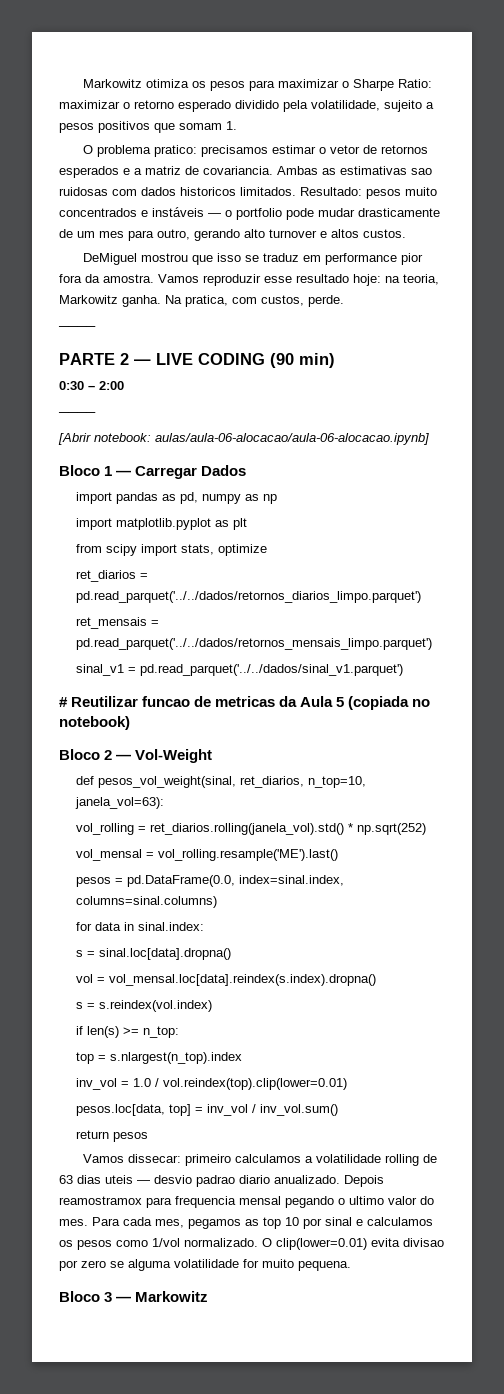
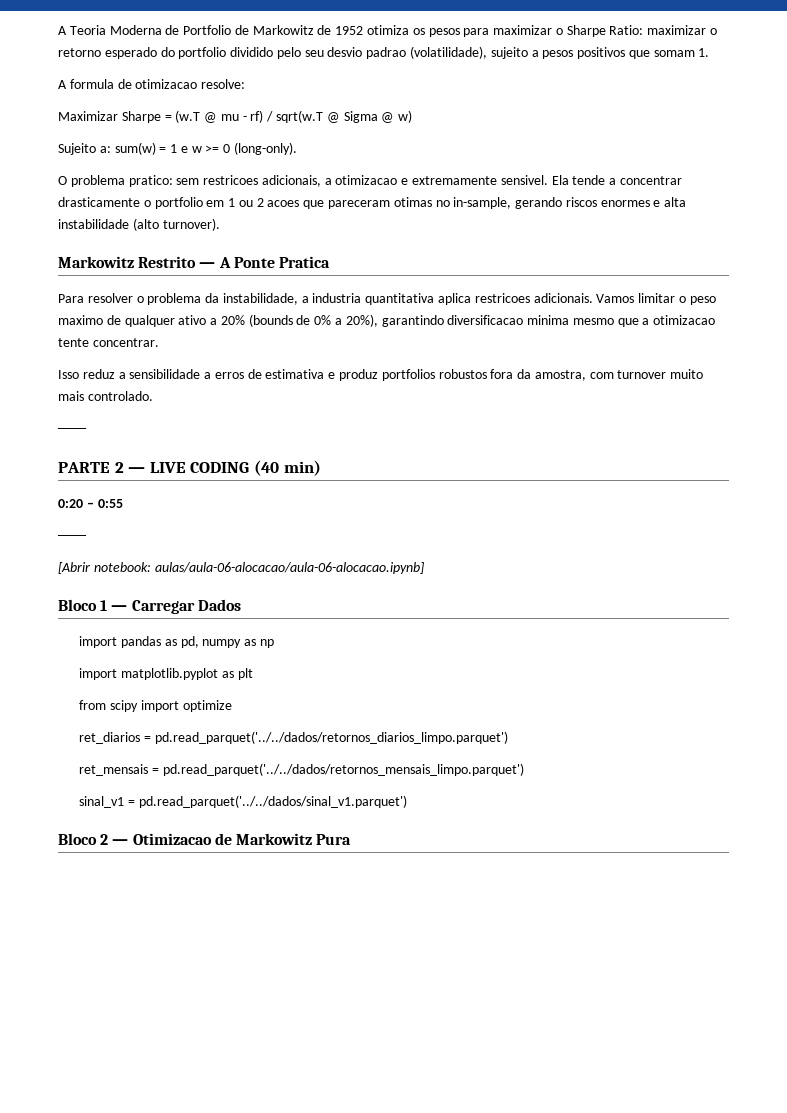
- Markowitz otimiza os pesos para maximizar o Sharpe Ratio: maximizar o retorno esperado dividido pela volatilidade, sujeito a pesos positivos que somam 1.
+ A Teoria Moderna de Portfolio de Markowitz de 1952 otimiza os pesos para maximizar o Sharpe Ratio: maximizar o retorno esperado do portfolio dividido pelo seu desvio padrao (volatilidade), sujeito a pesos positivos que somam 1.
- O problema pratico: precisamos estimar o vetor de retornos esperados e a matriz de covariancia. Ambas as estimativas sao ruidosas com dados historicos limitados. Resultado: pesos muito concentrados e instáveis — o portfolio pode mudar drasticamente de um mes para outro, gerando alto turnover e altos custos.
- DeMiguel mostrou que isso se traduz em performance pior fora da amostra. Vamos reproduzir esse resultado hoje: na teoria, Markowitz ganha. Na pratica, com custos, perde.
+ A formula de otimizacao resolve:
+ Maximizar Sharpe = (w.T @ mu - rf) / sqrt(w.T @ Sigma @ w)
+ Sujeito a: sum(w) = 1 e w >= 0 (long-only).
+ O problema pratico: sem restricoes adicionais, a otimizacao e extremamente sensivel. Ela tende a concentrar drasticamente o portfolio em 1 ou 2 acoes que pareceram otimas no in-sample, gerando riscos enormes e alta instabilidade (alto turnover).
+ Markowitz Restrito — A Ponte Pratica
+ Para resolver o problema da instabilidade, a industria quantitativa aplica restricoes adicionais. Vamos limitar o peso maximo de qualquer ativo a 20% (bounds de 0% a 20%), garantindo diversificacao minima mesmo que a otimizacao tente concentrar.
+ Isso reduz a sensibilidade a erros de estimativa e produz portfolios robustos fora da amostra, com turnover muito mais controlado.
- PARTE 2 — LIVE CODING (90 min)
+ PARTE 2 — LIVE CODING (40 min)
- 0:30 – 2:00
+ 0:20 – 0:55
- from scipy import stats, optimize
+ from scipy import optimize
- # Reutilizar funcao de metricas da Aula 5 (copiada no notebook)
- Bloco 2 — Vol-Weight
- def pesos_vol_weight(sinal, ret_diarios, n_top=10, janela_vol=63):
- vol_rolling = ret_diarios.rolling(janela_vol).std() * np.sqrt(252)
- vol_mensal = vol_rolling.resample('ME').last()
- pesos = pd.DataFrame(0.0, index=sinal.index, columns=sinal.columns)
- for data in sinal.index:
- s = sinal.loc[data].dropna()
- vol = vol_mensal.loc[data].reindex(s.index).dropna()
- s = s.reindex(vol.index)
- if len(s) >= n_top:
- top = s.nlargest(n_top).index
- inv_vol = 1.0 / vol.reindex(top).clip(lower=0.01)
- pesos.loc[data, top] = inv_vol / inv_vol.sum()
- return pesos
- Vamos dissecar: primeiro calculamos a volatilidade rolling de 63 dias uteis — desvio padrao diario anualizado. Depois reamostramox para frequencia mensal pegando o ultimo valor do mes. Para cada mes, pegamos as top 10 por sinal e calculamos os pesos como 1/vol normalizado. O clip(lower=0.01) evita divisao por zero se alguma volatilidade for muito pequena.
- Bloco 3 — Markowitz
+ Bloco 2 — Otimizacao de Markowitz Pura

